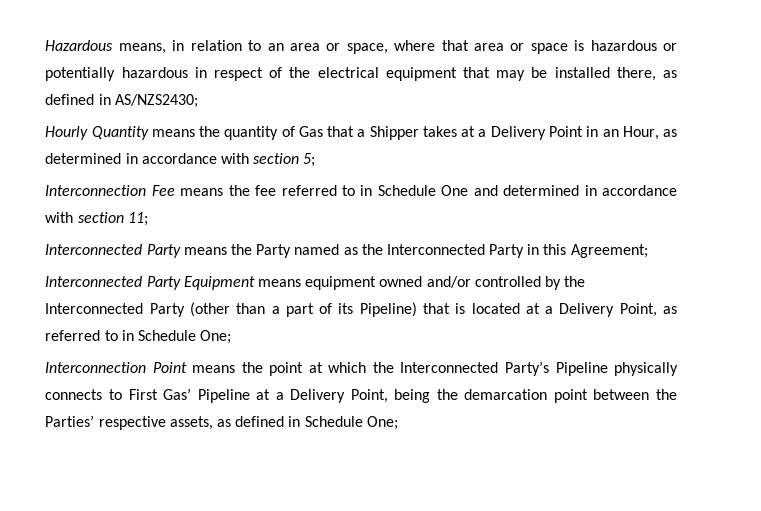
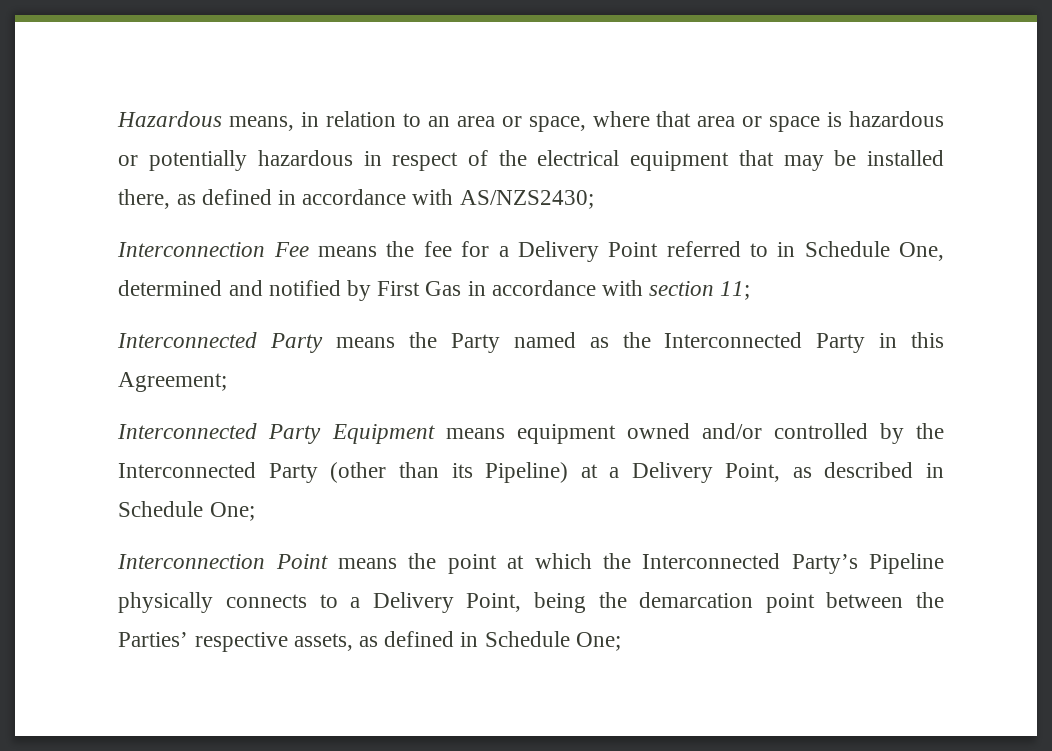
- Hazardous means, in relation to an area or space, where that area or space is hazardous or potentially hazardous in respect of the electrical equipment that may be installed there, as defined in AS/NZS2430;
- Hourly Quantity means the quantity of Gas that a Shipper takes at a Delivery Point in an Hour, as determined in accordance with section 5;
+ Hazardous means, in relation to an area or space, where that area or space is hazardous or potentially hazardous in respect of the electrical equipment that may be installed there, as defined in accordance with AS/NZS2430;
- Interconnection Fee means the fee referred to in Schedule One and determined in accordance with section 11;
+ Interconnection Fee means the fee for a Delivery Point referred to in Schedule One, determined and notified by First Gas in accordance with section 11;
- Interconnected Party Equipment means equipment owned and/or controlled by the Interconnected Party (other than a part of its Pipeline) that is located at a Delivery Point, as referred to in Schedule One;
+ Interconnected Party Equipment means equipment owned and/or controlled by the Interconnected Party (other than its Pipeline) at a Delivery Point, as described in Schedule One;
- Interconnection Point means the point at which the Interconnected Party’s Pipeline physically connects to First Gas’ Pipeline at a Delivery Point, being the demarcation point between the Parties’ respective assets, as defined in Schedule One;
+ Interconnection Point means the point at which the Interconnected Party’s Pipeline physically connects to a Delivery Point, being the demarcation point between the Parties’ respective assets, as defined in Schedule One;

